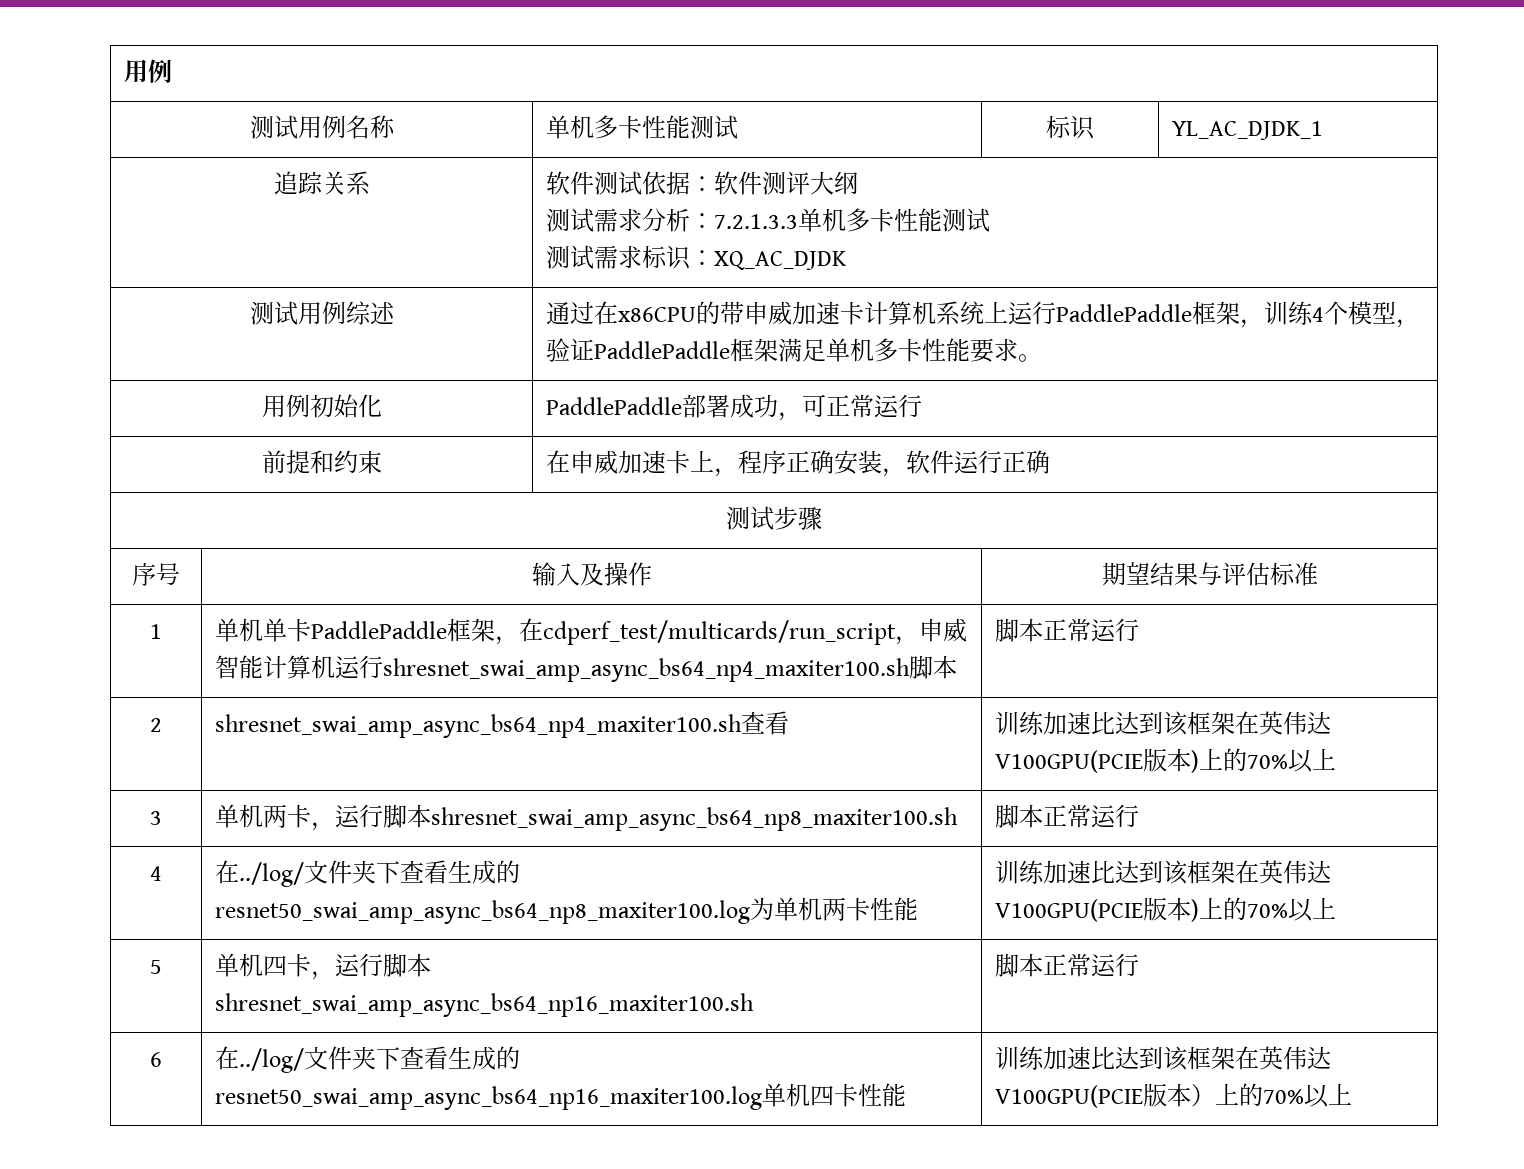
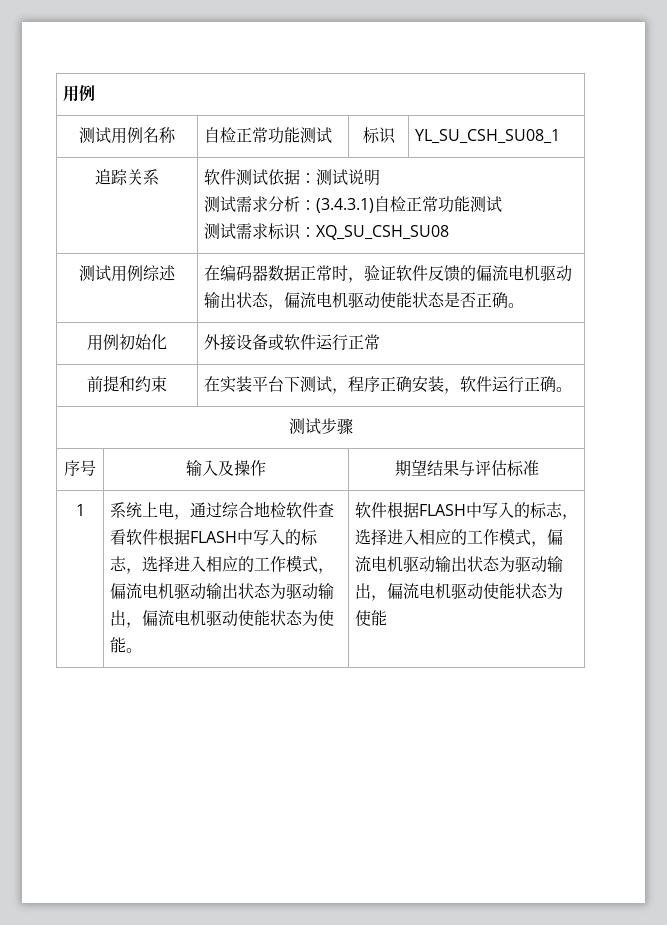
- 测试用例名称 | 单机多卡性能测试 | 标识 | YL_AC_DJDK_1
+ 测试用例名称 | 自检正常功能测试 | 标识 | YL_SU_CSH_SU08_1
- 追踪关系 | 软件测试依据：软件测评大纲
- 测试需求分析：7.2.1.3.3单机多卡性能测试
- 测试需求标识：XQ_AC_DJDK
+ 追踪关系 | 软件测试依据：测试说明
+ 测试需求分析：(3.4.3.1)自检正常功能测试
+ 测试需求标识：XQ_SU_CSH_SU08
- 测试用例综述 | 通过在x86CPU的带申威加速卡计算机系统上运行PaddlePaddle框架，训练4个模型，验证PaddlePaddle框架满足单机多卡性能要求。
+ 测试用例综述 | 在编码器数据正常时，验证软件反馈的偏流电机驱动输出状态，偏流电机驱动使能状态是否正确。
- 用例初始化 | PaddlePaddle部署成功，可正常运行
+ 用例初始化 | 外接设备或软件运行正常
- 前提和约束 | 在申威加速卡上，程序正确安装，软件运行正确
+ 前提和约束 | 在实装平台下测试，程序正确安装，软件运行正确。
- 单机单卡PaddlePaddle框架，在cdperf_test/multicards/run_script，申威智能计算机运行shresnet_swai_amp_async_bs64_np4_maxiter100.sh脚本 | 脚本正常运行
- 2 | shresnet_swai_amp_async_bs64_np4_maxiter100.sh查看 | 训练加速比达到该框架在英伟达V100GPU(PCIE版本)上的70%以上
- 3 | 单机两卡，运行脚本shresnet_swai_amp_async_bs64_np8_maxiter100.sh | 脚本正常运行
- 4 | 在../log/文件夹下查看生成的resnet50_swai_amp_async_bs64_np8_maxiter100.log为单机两卡性能 | 训练加速比达到该框架在英伟达V100GPU(PCIE版本)上的70%以上
- 5 | 单机四卡，运行脚本shresnet_swai_amp_async_bs64_np16_maxiter100.sh | 脚本正常运行
- 6 | 在../log/文件夹下查看生成的resnet50_swai_amp_async_bs64_np16_maxiter100.log单机四卡性能 | 训练加速比达到该框架在英伟达V100GPU(PCIE版本）上的70%以上
+ 系统上电，通过综合地检软件查看软件根据FLASH中写入的标志，选择进入相应的工作模式，偏流电机驱动输出状态为驱动输出，偏流电机驱动使能状态为使能。 | 软件根据FLASH中写入的标志，选择进入相应的工作模式，偏流电机驱动输出状态为驱动输出，偏流电机驱动使能状态为使能

